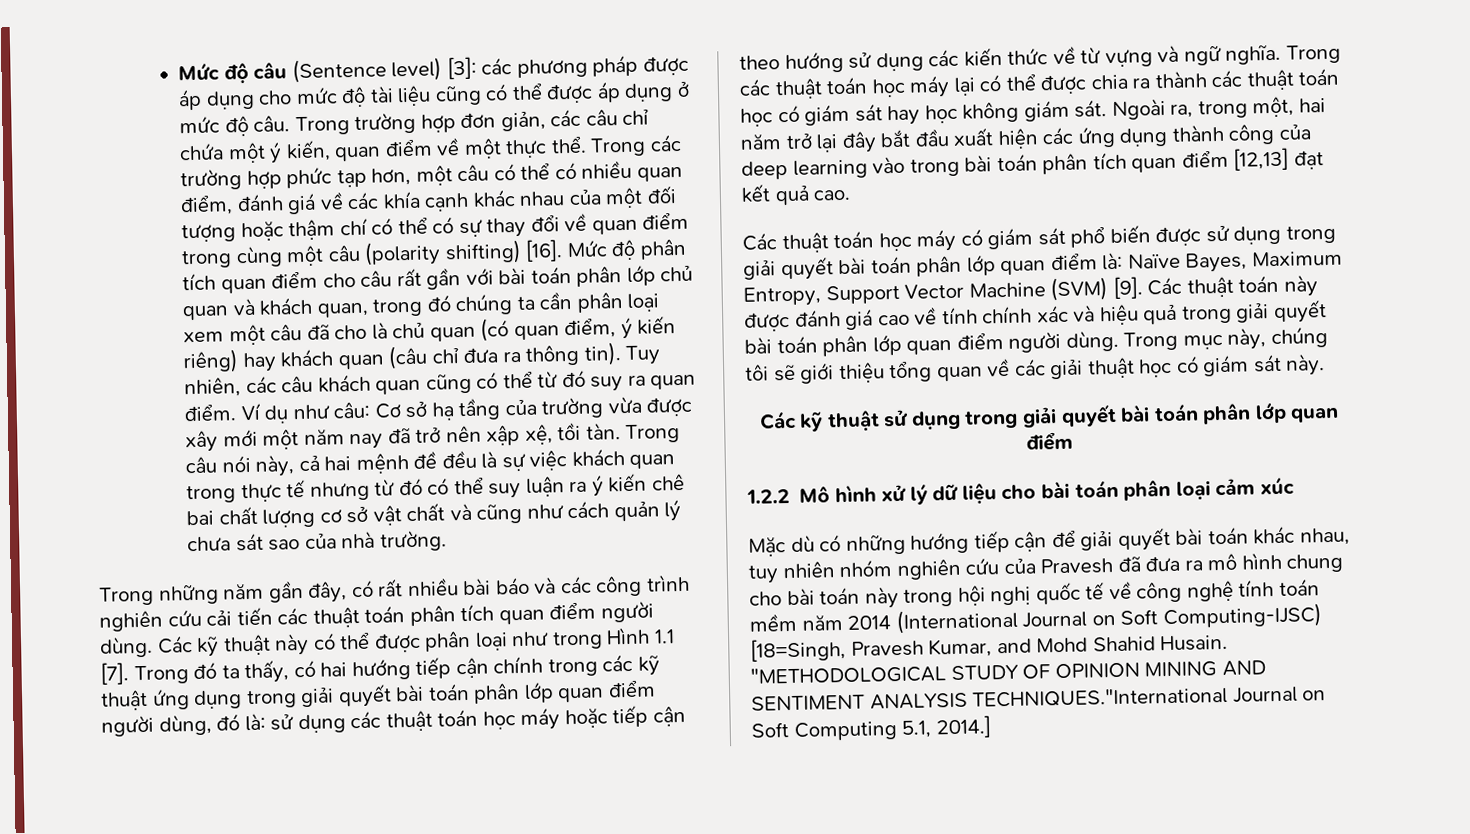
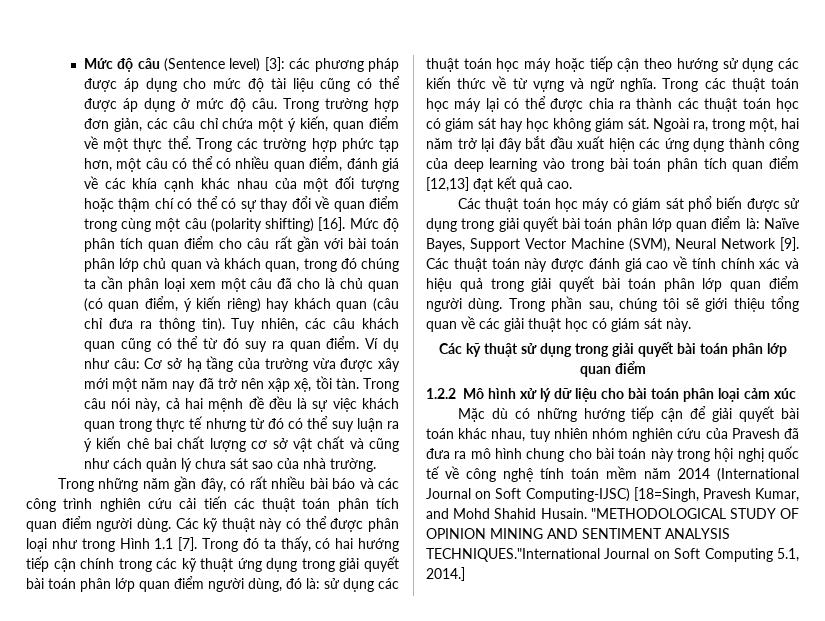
- Các thuật toán học máy có giám sát phổ biến được sử dụng trong giải quyết bài toán phân lớp quan điểm là: Naïve Bayes, Maximum Entropy, Support Vector Machine (SVM) [9].
+ Các thuật toán học máy có giám sát phổ biến được sử dụng trong giải quyết bài toán phân lớp quan điểm là: Naïve Bayes, Support Vector Machine (SVM), Neural Network [9].
- Trong mục này, chúng tôi sẽ giới thiệu tổng quan về các giải thuật học có giám sát này.
+ Trong phần sau, chúng tôi sẽ giới thiệu tổng quan về các giải thuật học có giám sát này.

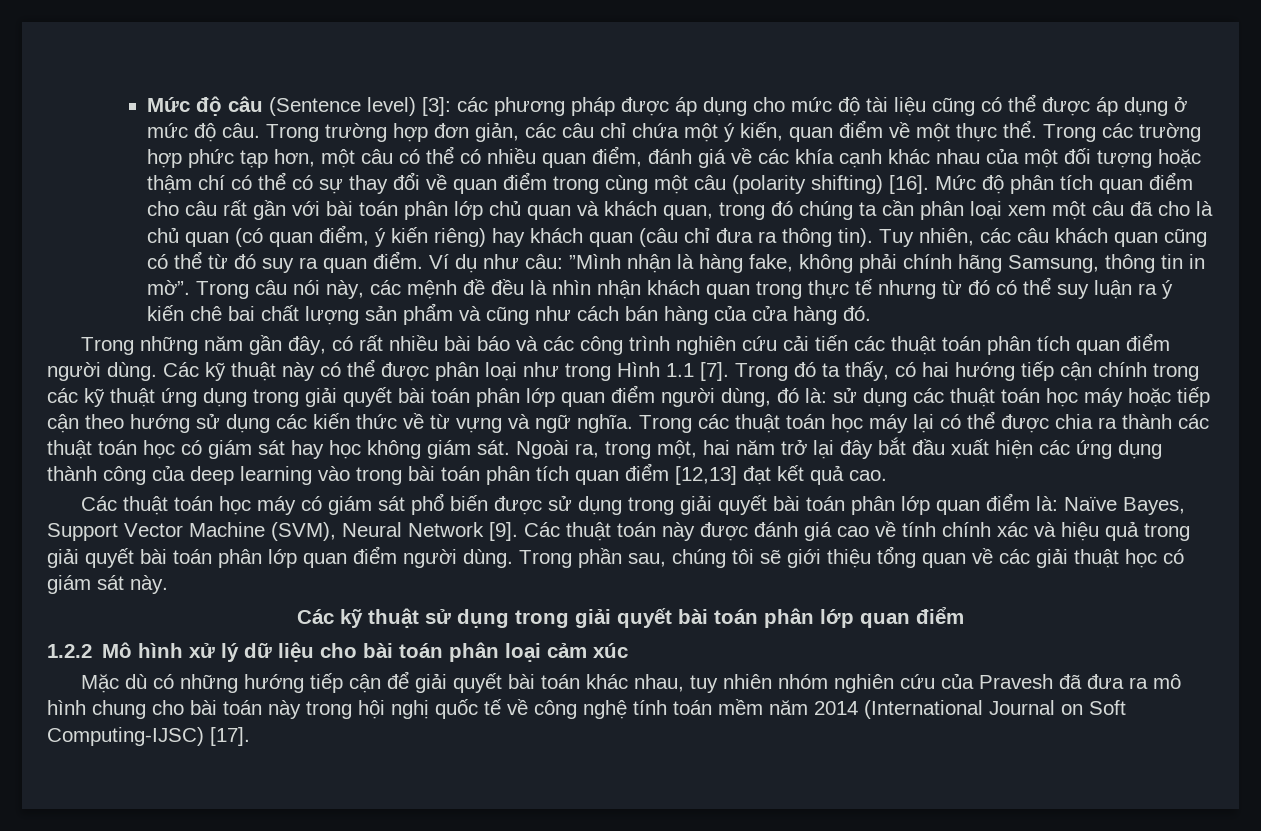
- Ví dụ như câu: Cơ sở hạ tầng của trường vừa được xây mới một năm nay đã trở nên xập xệ, tồi tàn.
+ Ví dụ như câu: ”Mình nhận là hàng fake, không phải chính hãng Samsung, thông tin in mờ”.
- Trong câu nói này, cả hai mệnh đề đều là sự việc khách quan trong thực tế nhưng từ đó có thể suy luận ra ý kiến chê bai chất lượng cơ sở vật chất và cũng như cách quản lý chưa sát sao của nhà trường.
+ Trong câu nói này, các mệnh đề đều là nhìn nhận khách quan trong thực tế nhưng từ đó có thể suy luận ra ý kiến chê bai chất lượng sản phẩm và cũng như cách bán hàng của cửa hàng đó.
- Mặc dù có những hướng tiếp cận để giải quyết bài toán khác nhau, tuy nhiên nhóm nghiên cứu của Pravesh đã đưa ra mô hình chung cho bài toán này trong hội nghị quốc tế về công nghệ tính toán mềm năm 2014 (International Journal on Soft Computing-IJSC) [18=Singh, Pravesh Kumar, and Mohd Shahid Husain. "METHODOLOGICAL STUDY OF OPINION MINING AND SENTIMENT ANALYSIS TECHNIQUES."International Journal on Soft Computing 5.1, 2014.]
+ Mặc dù có những hướng tiếp cận để giải quyết bài toán khác nhau, tuy nhiên nhóm nghiên cứu của Pravesh đã đưa ra mô hình chung cho bài toán này trong hội nghị quốc tế về công nghệ tính toán mềm năm 2014 (International Journal on Soft Computing-IJSC) [17].

